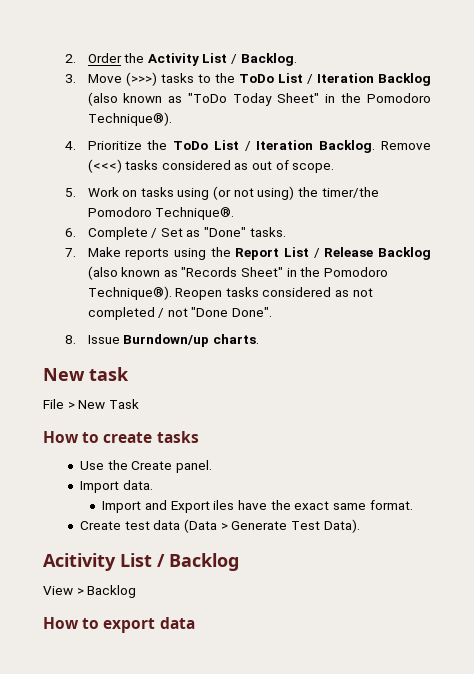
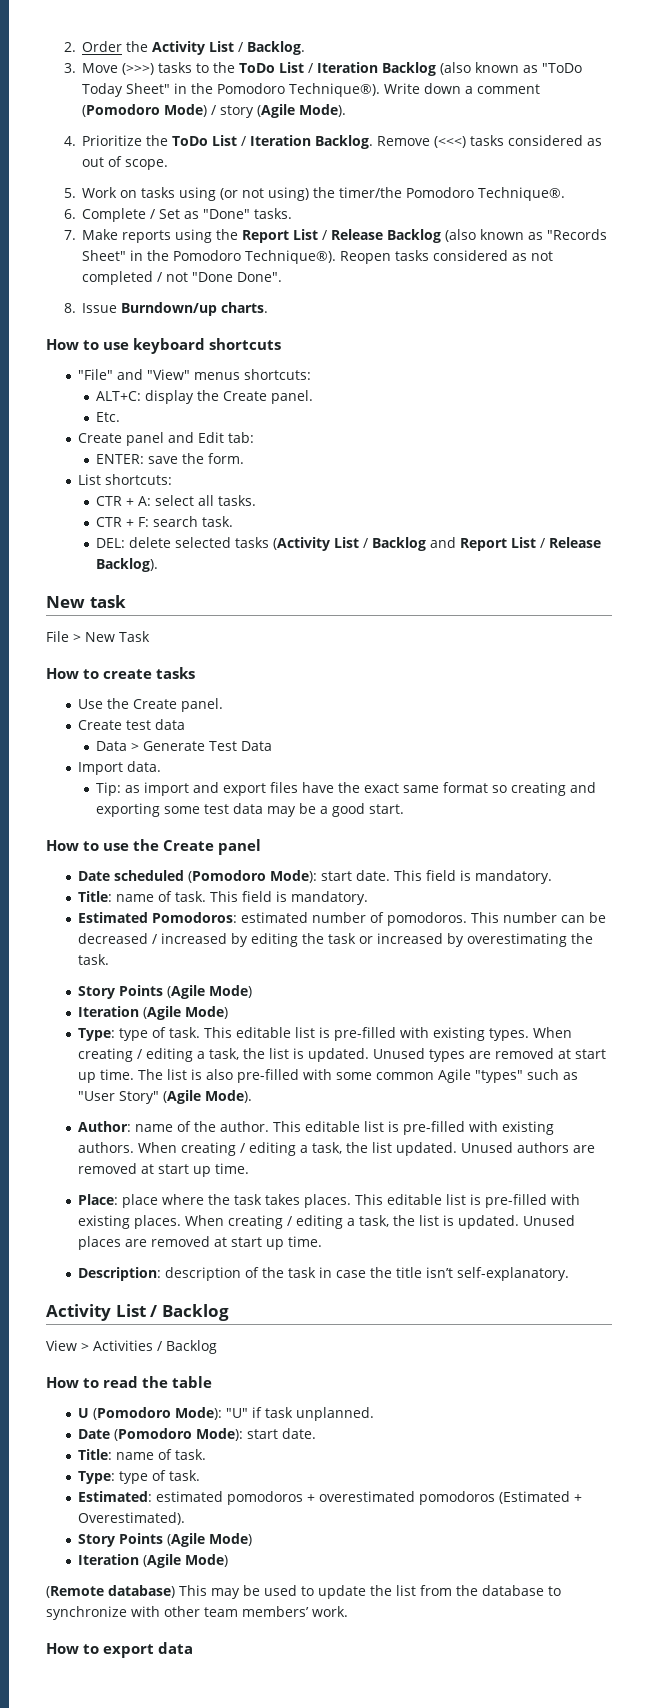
+ Write down a comment (Pomodoro Mode) / story (Agile Mode).
+ How to use keyboard shortcuts
+ "File" and "View" menus shortcuts:
+ ALT+C: display the Create panel.
+ Etc.
+ Create panel and Edit tab:
+ ENTER: save the form.
+ List shortcuts:
+ CTR + A: select all tasks.
+ CTR + F: search task.
+ DEL: delete selected tasks (Activity List / Backlog and Report List / Release Backlog).
+ Create test data
+ Data > Generate Test Data
  Import data.
- Import and Export iles have the exact same format.
- Create test data (Data > Generate Test Data).
- Acitivity List / Backlog
+ Tip: as import and export files have the exact same format so creating and exporting some test data may be a good start.
+ How to use the Create panel
+ Date scheduled (Pomodoro Mode): start date. This field is mandatory.
+ Title: name of task. This field is mandatory.
+ Estimated Pomodoros: estimated number of pomodoros. This number can be decreased / increased by editing the task or increased by overestimating the task.
+ Story Points (Agile Mode)
+ Iteration (Agile Mode)
+ Type: type of task. This editable list is pre-filled with existing types. When creating / editing a task, the list is updated. Unused types are removed at start up time. The list is also pre-filled with some common Agile "types" such as "User Story" (Agile Mode).
+ Author: name of the author. This editable list is pre-filled with existing authors. When creating / editing a task, the list updated. Unused authors are removed at start up time.
+ Place: place where the task takes places. This editable list is pre-filled with existing places. When creating / editing a task, the list is updated. Unused places are removed at start up time.
+ Description: description of the task in case the title isn’t self-explanatory.
+ Activity List / Backlog
- View > Backlog
+ View > Activities / Backlog
+ How to read the table
+ U (Pomodoro Mode): "U" if task unplanned.
+ Date (Pomodoro Mode): start date.
+ Title: name of task.
+ Type: type of task.
+ Estimated: estimated pomodoros + overestimated pomodoros (Estimated + Overestimated).
+ Story Points (Agile Mode)
+ Iteration (Agile Mode)
+ (Remote database) This may be used to update the list from the database to synchronize with other team members’ work.

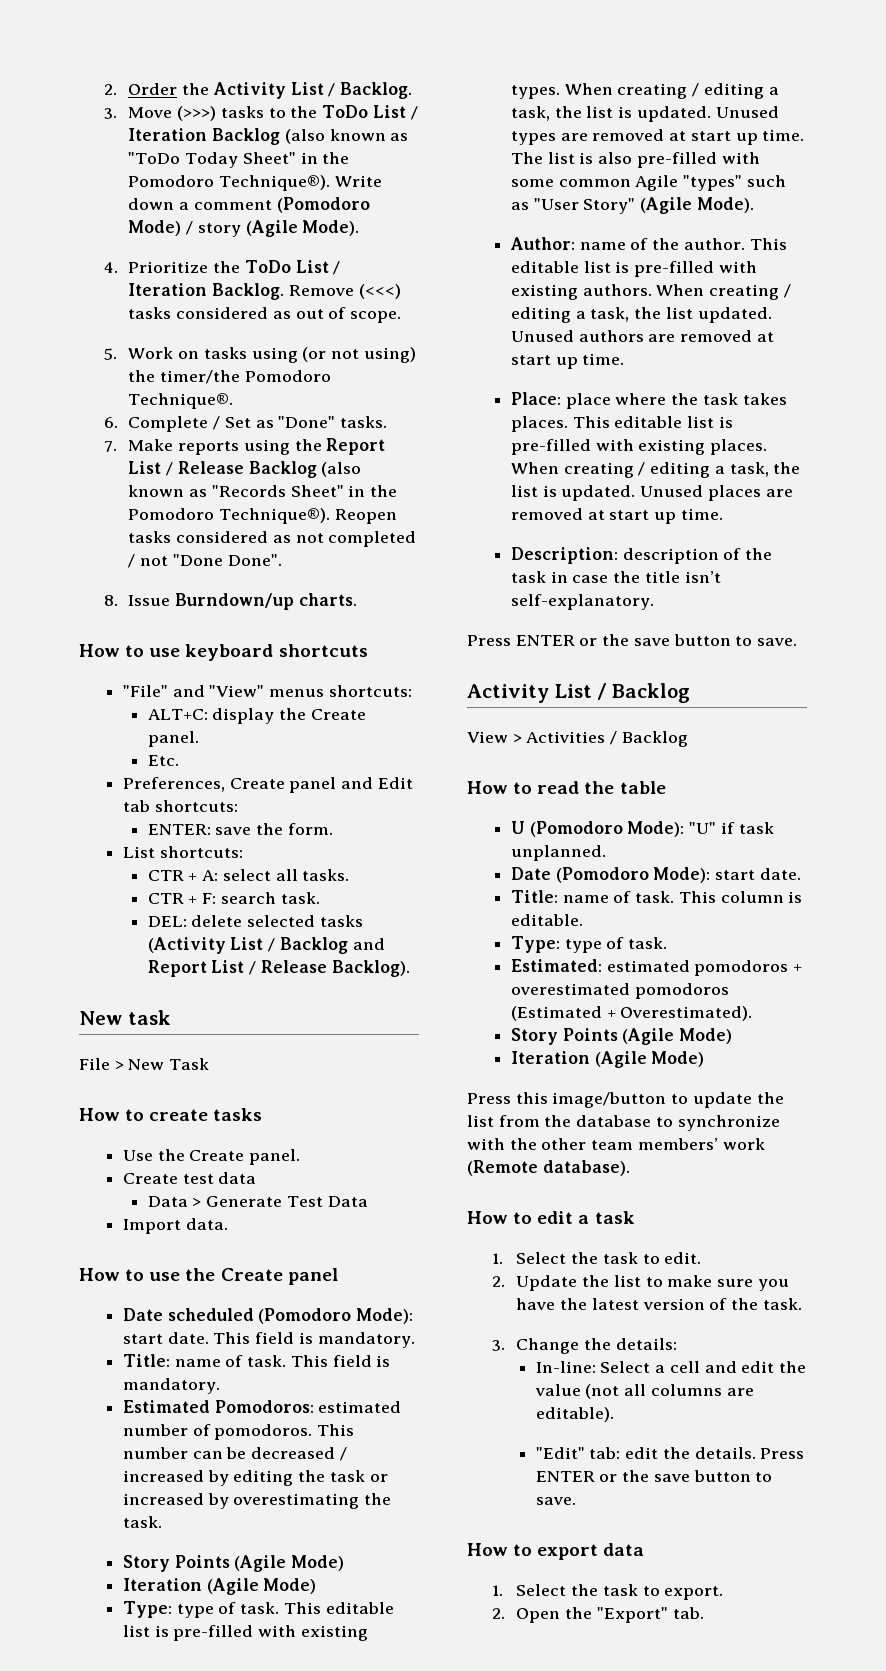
- Create panel and Edit tab:
+ Preferences, Create panel and Edit tab shortcuts:
- Tip: as import and export files have the exact same format so creating and exporting some test data may be a good start.
  Description: description of the task in case the title isn’t self-explanatory.
+ Press ENTER or the save button to save.
+ This column is editable.
- (Remote database) This may be used to update the list from the database to synchronize with other team members’ work.
+ Press this image/button to update the list from the database to synchronize with the other team members’ work (Remote database).
+ How to edit a task
+ 1. Select the task to edit.
+ 2. Update the list to make sure you have the latest version of the task.
+ 3. Change the details:
+ In-line: Select a cell and edit the value (not all columns are editable).
+ "Edit" tab: edit the details. Press ENTER or the save button to save.
  How to export data
+ 1. Select the task to export.
+ 2. Open the "Export" tab.

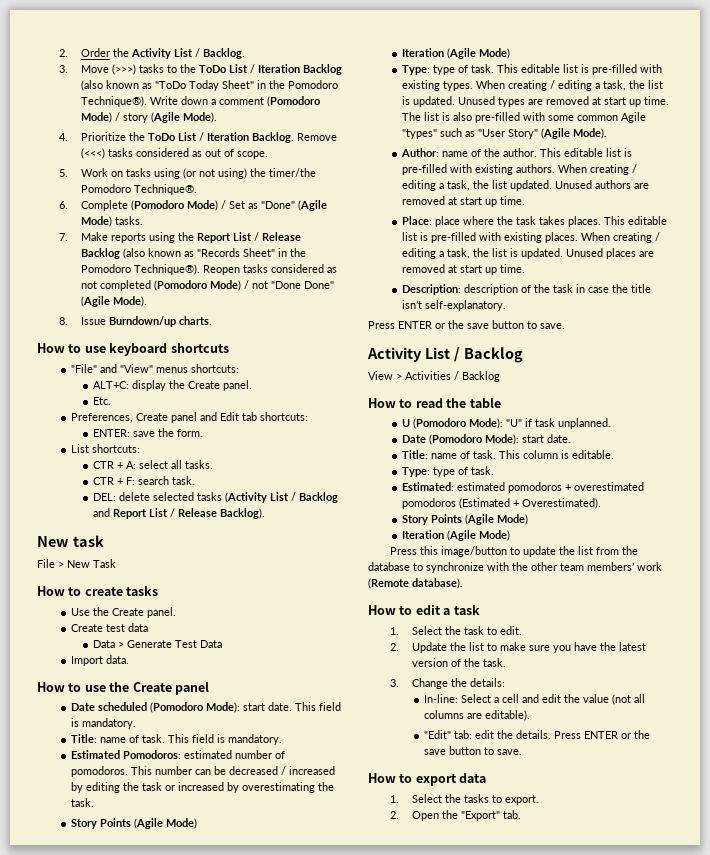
- 6. Complete / Set as "Done" tasks.
+ 6. Complete (Pomodoro Mode) / Set as "Done" (Agile Mode) tasks.
- Reopen tasks considered as not completed / not "Done Done".
+ Reopen tasks considered as not completed (Pomodoro Mode) / not "Done Done" (Agile Mode).
- 1. Select the task to export.
+ 1. Select the tasks to export.

